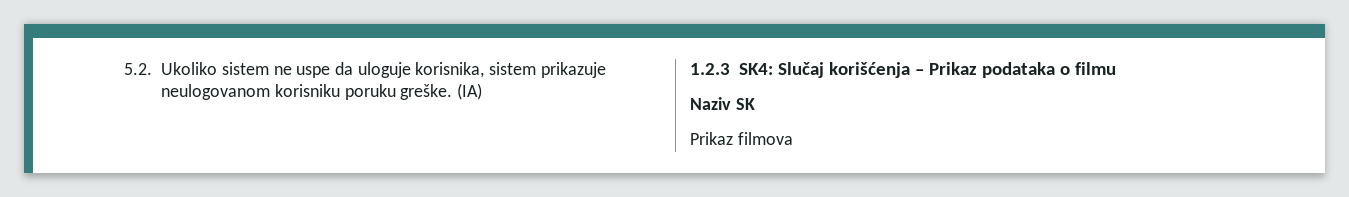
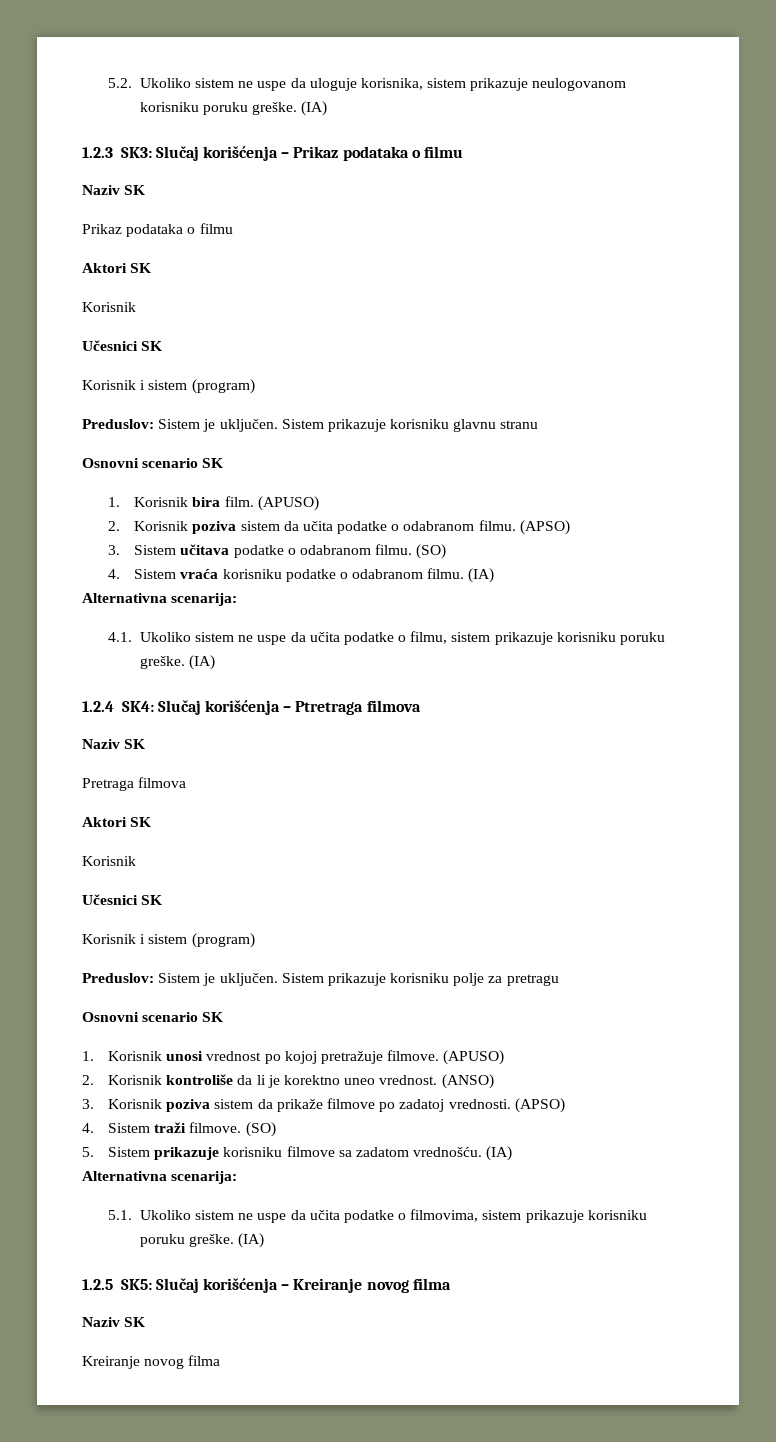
- 1.2.3 SK4: Slučaj korišćenja – Prikaz podataka o filmu
+ 1.2.3 SK3: Slučaj korišćenja – Prikaz podataka o filmu
  Naziv SK
- Prikaz filmova
+ Prikaz podataka o filmu
+ Aktori SK
+ Korisnik
+ Učesnici SK
+ Korisnik i sistem (program)
+ Preduslov: Sistem je uključen. Sistem prikazuje korisniku glavnu stranu
+ Osnovni scenario SK
+ 1. Korisnik bira film. (APUSO)
+ 2. Korisnik poziva sistem da učita podatke o odabranom filmu. (APSO)
+ 3. Sistem učitava podatke o odabranom filmu. (SO)
+ 4. Sistem vraća korisniku podatke o odabranom filmu. (IA)
+ Alternativna scenarija:
+ 4.1. Ukoliko sistem ne uspe da učita podatke o filmu, sistem prikazuje korisniku poruku greške. (IA)
+ 1.2.4 SK4: Slučaj korišćenja – Ptretraga filmova
+ Naziv SK
+ Pretraga filmova
+ Aktori SK
+ Korisnik
+ Učesnici SK
+ Korisnik i sistem (program)
+ Preduslov: Sistem je uključen. Sistem prikazuje korisniku polje za pretragu
+ Osnovni scenario SK
+ 1. Korisnik unosi vrednost po kojoj pretražuje filmove. (APUSO)
+ 2. Korisnik kontroliše da li je korektno uneo vrednost. (ANSO)
+ 3. Korisnik poziva sistem da prikaže filmove po zadatoj vrednosti. (APSO)
+ 4. Sistem traži filmove. (SO)
+ 5. Sistem prikazuje korisniku filmove sa zadatom vrednošću. (IA)
+ Alternativna scenarija:
+ 5.1. Ukoliko sistem ne uspe da učita podatke o filmovima, sistem prikazuje korisniku poruku greške. (IA)
+ 1.2.5 SK5: Slučaj korišćenja – Kreiranje novog filma
+ Naziv SK
+ Kreiranje novog filma

